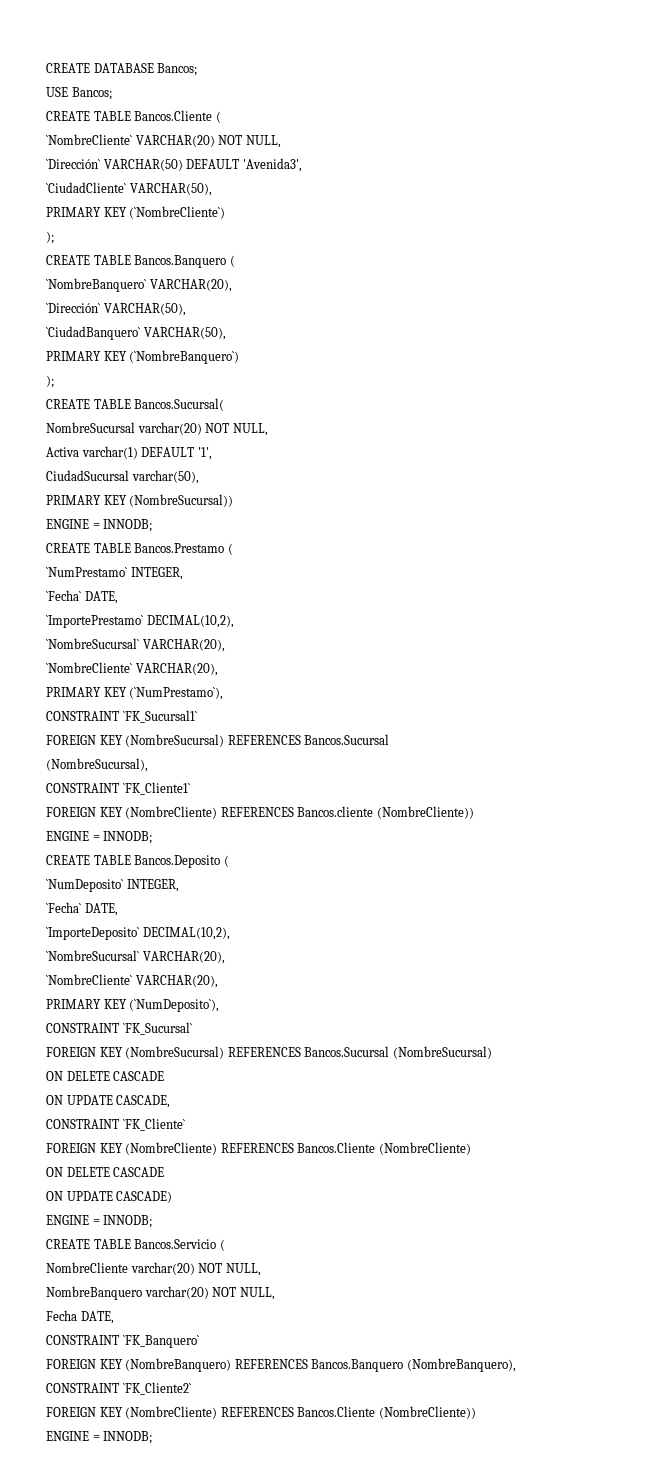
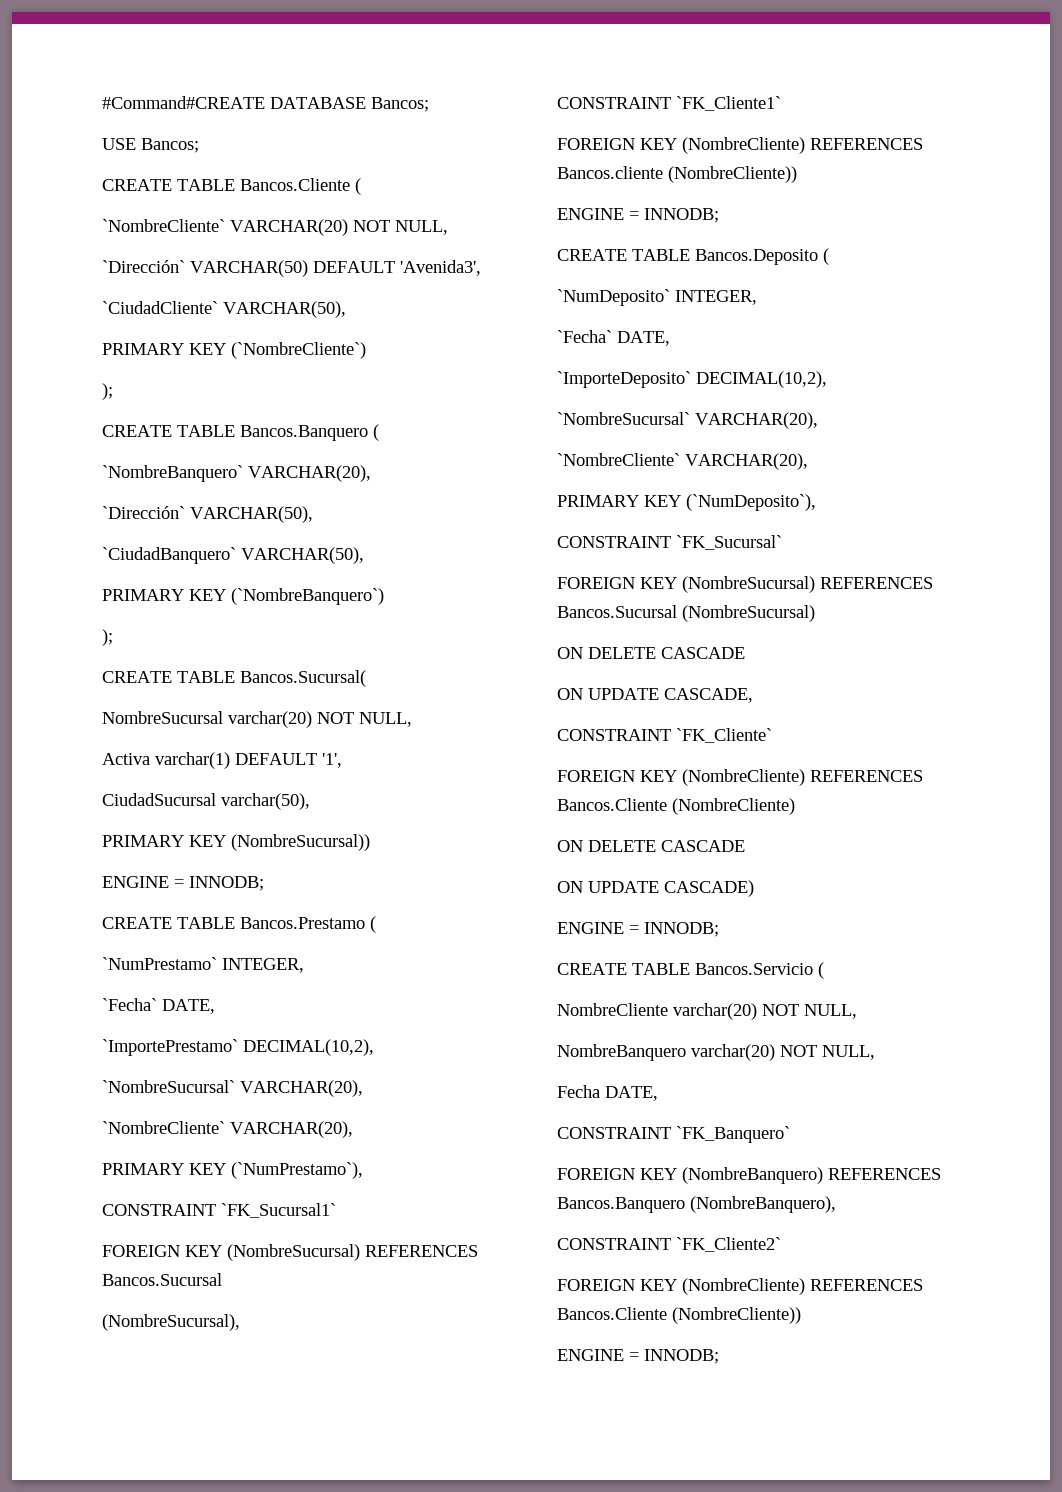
- CREATE DATABASE Bancos;
+ #Command#CREATE DATABASE Bancos;

